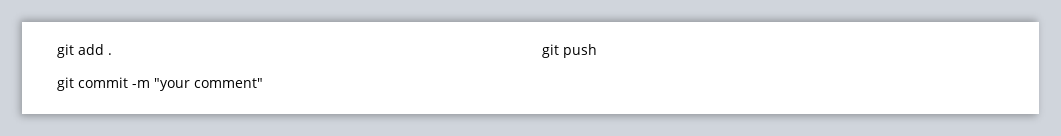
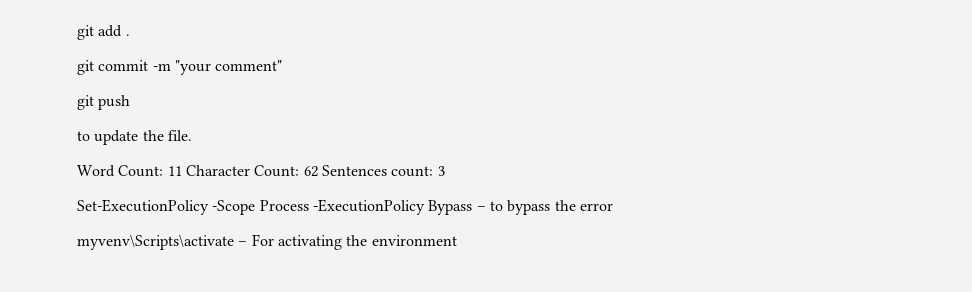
+ to update the file.
+ Word Count: 11 Character Count: 62 Sentences count: 3
+ Set-ExecutionPolicy -Scope Process -ExecutionPolicy Bypass – to bypass the error
+ myvenv\Scripts\activate – For activating the environment

